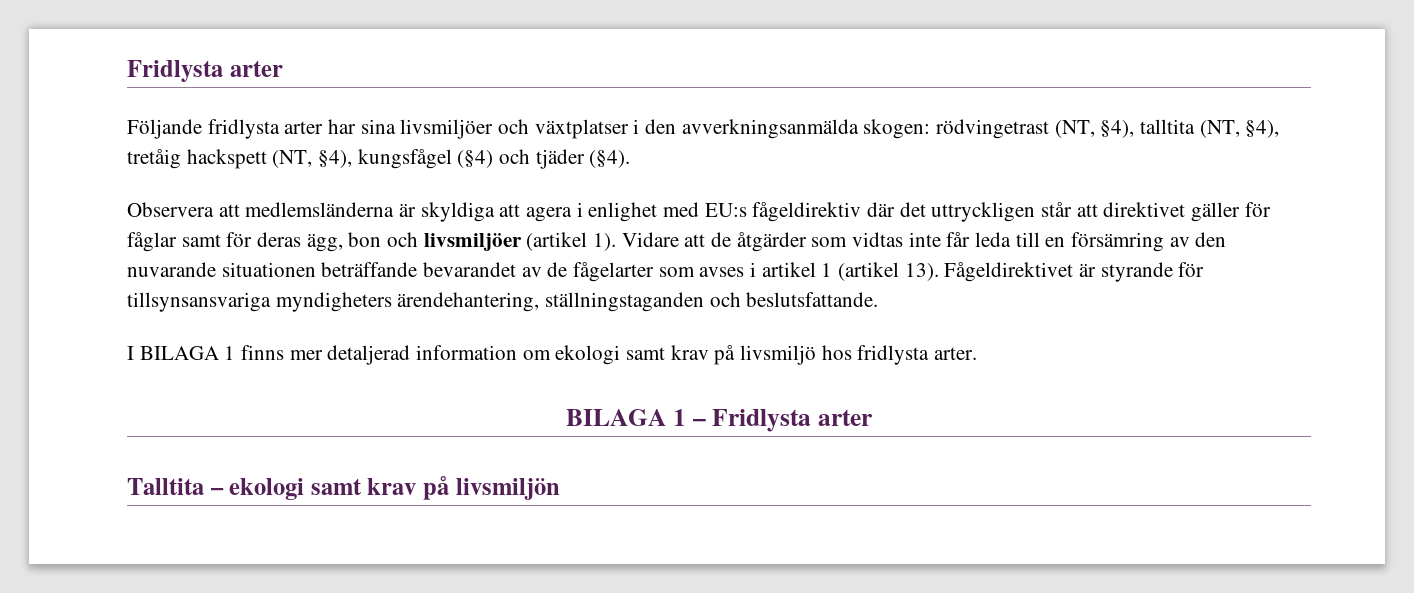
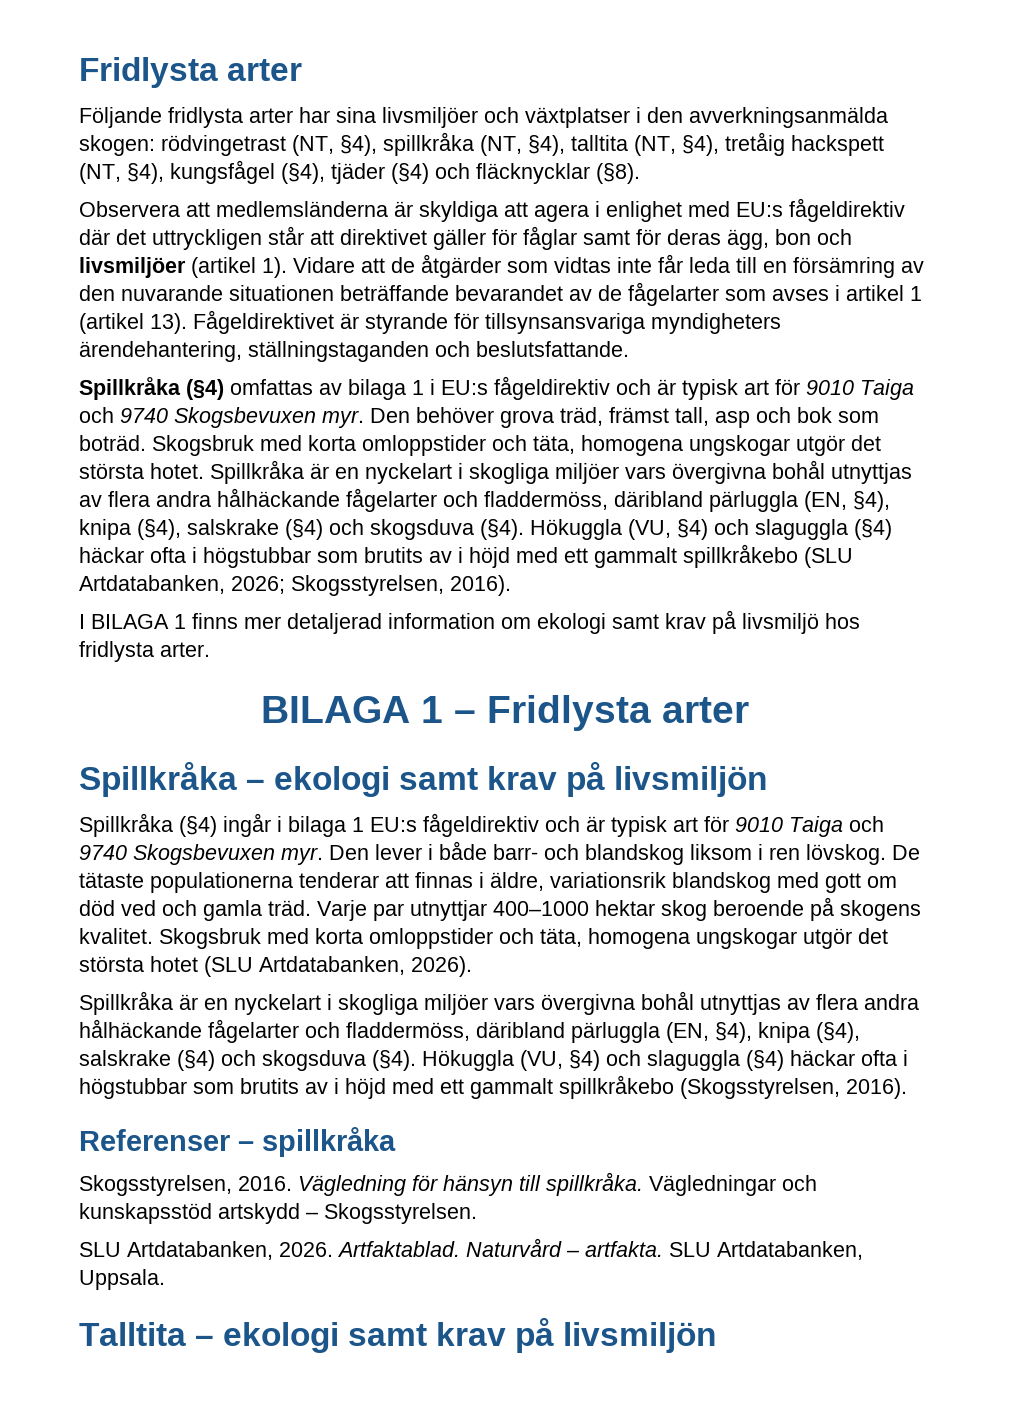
- Följande fridlysta arter har sina livsmiljöer och växtplatser i den avverkningsanmälda skogen: rödvingetrast (NT, §4), talltita (NT, §4), tretåig hackspett (NT, §4), kungsfågel (§4) och tjäder (§4).
+ Följande fridlysta arter har sina livsmiljöer och växtplatser i den avverkningsanmälda skogen: rödvingetrast (NT, §4), spillkråka (NT, §4), talltita (NT, §4), tretåig hackspett (NT, §4), kungsfågel (§4), tjäder (§4) och fläcknycklar (§8).
+ Spillkråka (§4) omfattas av bilaga 1 i EU:s fågeldirektiv och är typisk art för 9010 Taiga och 9740 Skogsbevuxen myr. Den behöver grova träd, främst tall, asp och bok som boträd. Skogsbruk med korta omloppstider och täta, homogena ungskogar utgör det största hotet. Spillkråka är en nyckelart i skogliga miljöer vars övergivna bohål utnyttjas av flera andra hålhäckande fågelarter och fladdermöss, däribland pärluggla (EN, §4), knipa (§4), salskrake (§4) och skogsduva (§4). Hökuggla (VU, §4) och slaguggla (§4) häckar ofta i högstubbar som brutits av i höjd med ett gammalt spillkråkebo (SLU Artdatabanken, 2026; Skogsstyrelsen, 2016).
+ Spillkråka – ekologi samt krav på livsmiljön
+ Spillkråka (§4) ingår i bilaga 1 EU:s fågeldirektiv och är typisk art för 9010 Taiga och 9740 Skogsbevuxen myr. Den lever i både barr- och blandskog liksom i ren lövskog. De tätaste populationerna tenderar att finnas i äldre, variationsrik blandskog med gott om död ved och gamla träd. Varje par utnyttjar 400–1000 hektar skog beroende på skogens kvalitet. Skogsbruk med korta omloppstider och täta, homogena ungskogar utgör det största hotet (SLU Artdatabanken, 2026).
+ Spillkråka är en nyckelart i skogliga miljöer vars övergivna bohål utnyttjas av flera andra hålhäckande fågelarter och fladdermöss, däribland pärluggla (EN, §4), knipa (§4), salskrake (§4) och skogsduva (§4). Hökuggla (VU, §4) och slaguggla (§4) häckar ofta i högstubbar som brutits av i höjd med ett gammalt spillkråkebo (Skogsstyrelsen, 2016).
+ Referenser – spillkråka
+ Skogsstyrelsen, 2016. Vägledning för hänsyn till spillkråka. Vägledningar och kunskapsstöd artskydd – Skogsstyrelsen.
+ SLU Artdatabanken, 2026. Artfaktablad. Naturvård – artfakta. SLU Artdatabanken, Uppsala.

